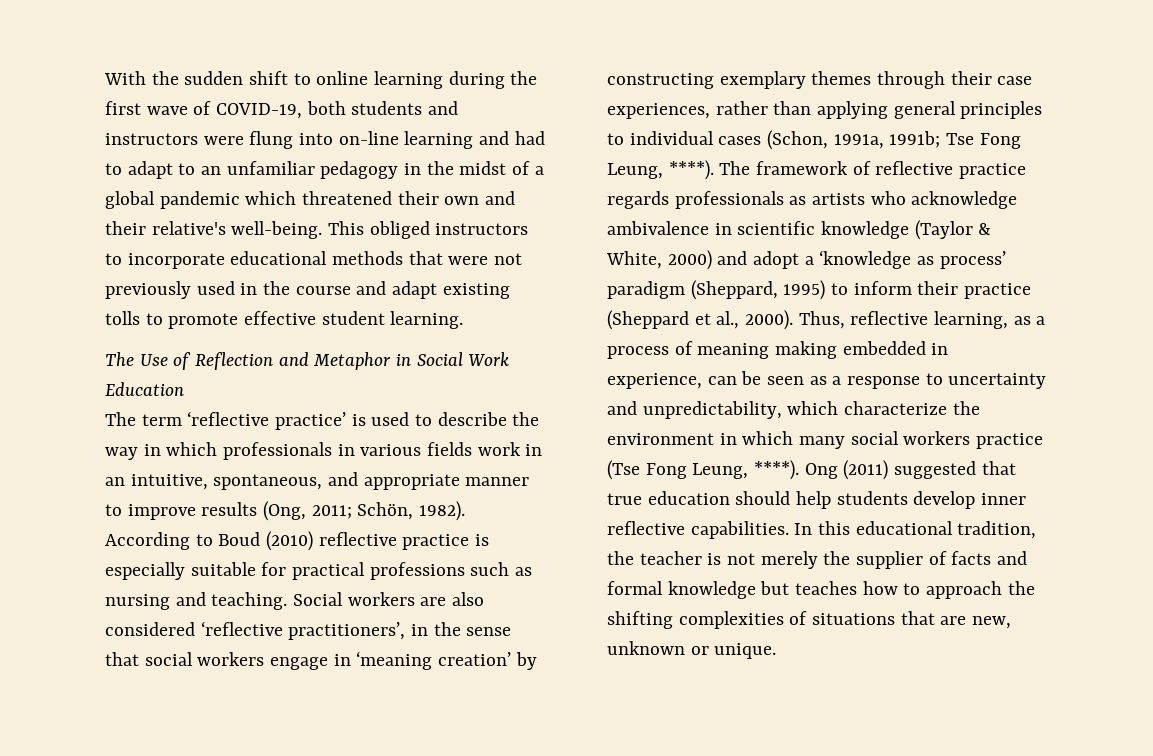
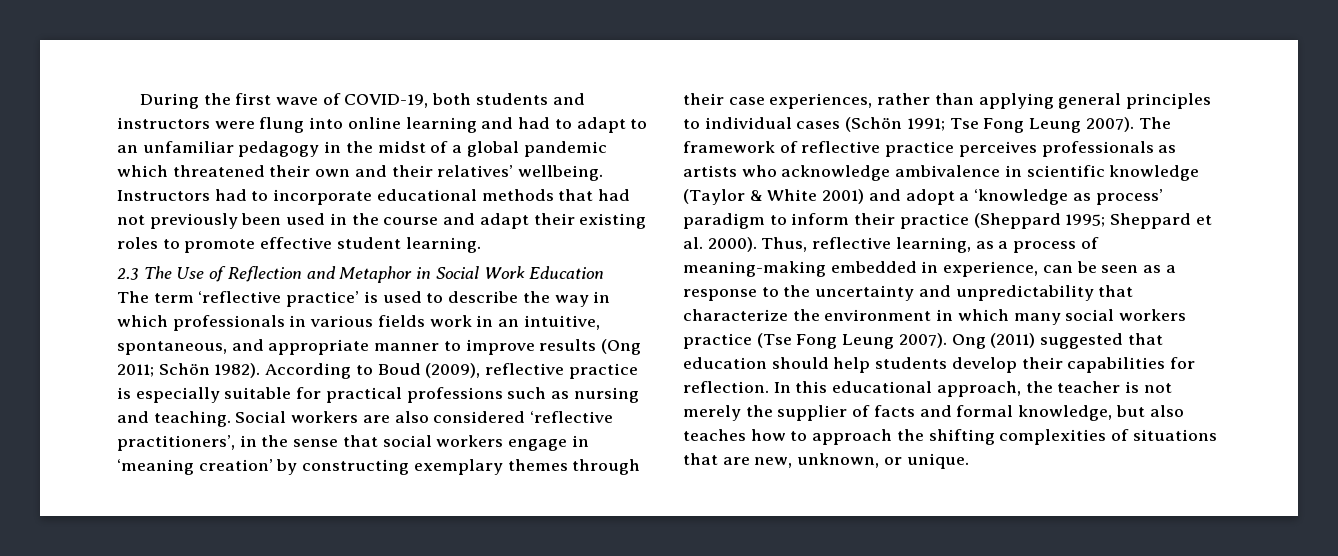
- With the sudden shift to online learning during the first wave of COVID-19, both students and instructors were flung into on-line learning and had to adapt to an unfamiliar pedagogy in the midst of a global pandemic which threatened their own and their relative's well-being. This obliged instructors to incorporate educational methods that were not previously used in the course and adapt existing tolls to promote effective student learning.
+ During the first wave of COVID-19, both students and instructors were flung into online learning and had to adapt to an unfamiliar pedagogy in the midst of a global pandemic which threatened their own and their relatives’ wellbeing. Instructors had to incorporate educational methods that had not previously been used in the course and adapt their existing roles to promote effective student learning.
- The Use of Reflection and Metaphor in Social Work Education
+ 2.3 The Use of Reflection and Metaphor in Social Work Education
- The term ‘reflective practice’ is used to describe the way in which professionals in various fields work in an intuitive, spontaneous, and appropriate manner to improve results (Ong, 2011; Schön, 1982).
+ The term ‘reflective practice’ is used to describe the way in which professionals in various fields work in an intuitive, spontaneous, and appropriate manner to improve results (Ong 2011; Schön 1982).
- According to Boud (2010) reflective practice is especially suitable for practical professions such as nursing and teaching.
+ According to Boud (2009), reflective practice is especially suitable for practical professions such as nursing and teaching.
- Social workers are also considered ‘reflective practitioners’, in the sense that social workers engage in ‘meaning creation’ by constructing exemplary themes through their case experiences, rather than applying general principles to individual cases (Schon, 1991a, 1991b; Tse Fong Leung, ****).
+ Social workers are also considered ‘reflective practitioners’, in the sense that social workers engage in ‘meaning creation’ by constructing exemplary themes through their case experiences, rather than applying general principles to individual cases (Schön 1991; Tse Fong Leung 2007).
- The framework of reflective practice regards professionals as artists who acknowledge ambivalence in scientific knowledge (Taylor & White, 2000) and adopt a ‘knowledge as process’ paradigm (Sheppard, 1995) to inform their practice (Sheppard et al., 2000).
+ The framework of reflective practice perceives professionals as artists who acknowledge ambivalence in scientific knowledge (Taylor & White 2001) and adopt a ‘knowledge as process’ paradigm to inform their practice (Sheppard 1995; Sheppard et al. 2000).
- Thus, reflective learning, as a process of meaning making embedded in experience, can be seen as a response to uncertainty and unpredictability, which characterize the environment in which many social workers practice (Tse Fong Leung, ****).
+ Thus, reflective learning, as a process of meaning-making embedded in experience, can be seen as a response to the uncertainty and unpredictability that characterize the environment in which many social workers practice (Tse Fong Leung 2007).
- Ong (2011) suggested that true education should help students develop inner reflective capabilities.
+ Ong (2011) suggested that education should help students develop their capabilities for reflection.
- In this educational tradition, the teacher is not merely the supplier of facts and formal knowledge but teaches how to approach the shifting complexities of situations that are new, unknown or unique.
+ In this educational approach, the teacher is not merely the supplier of facts and formal knowledge, but also teaches how to approach the shifting complexities of situations that are new, unknown, or unique.

